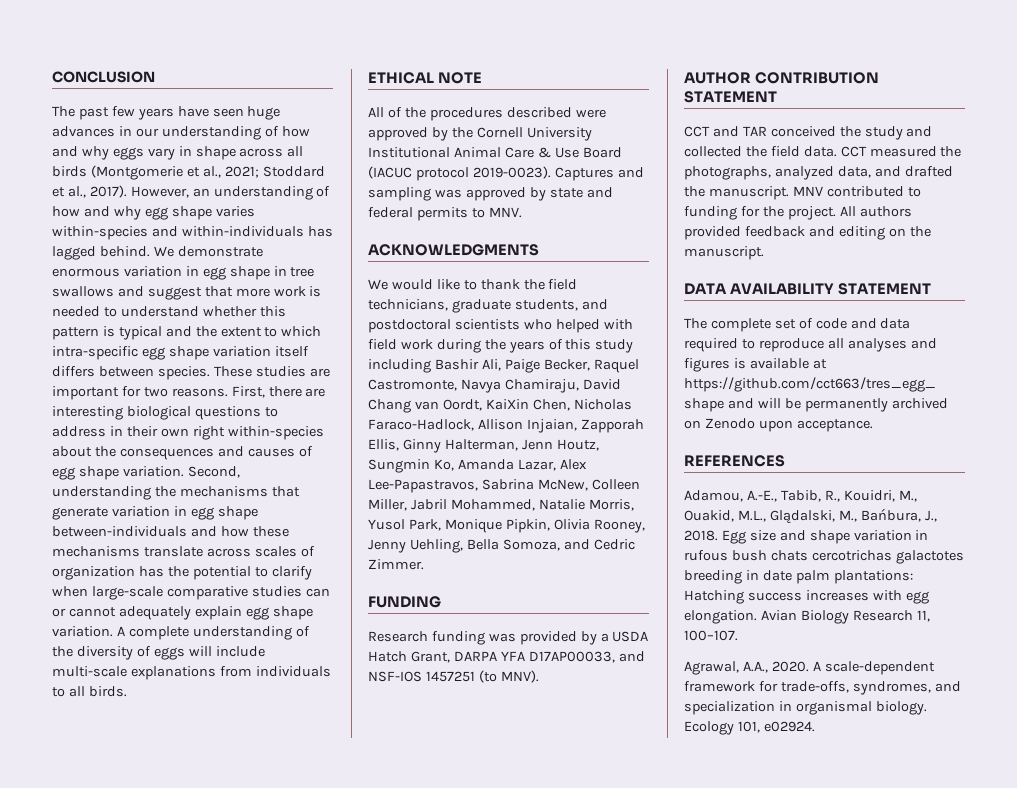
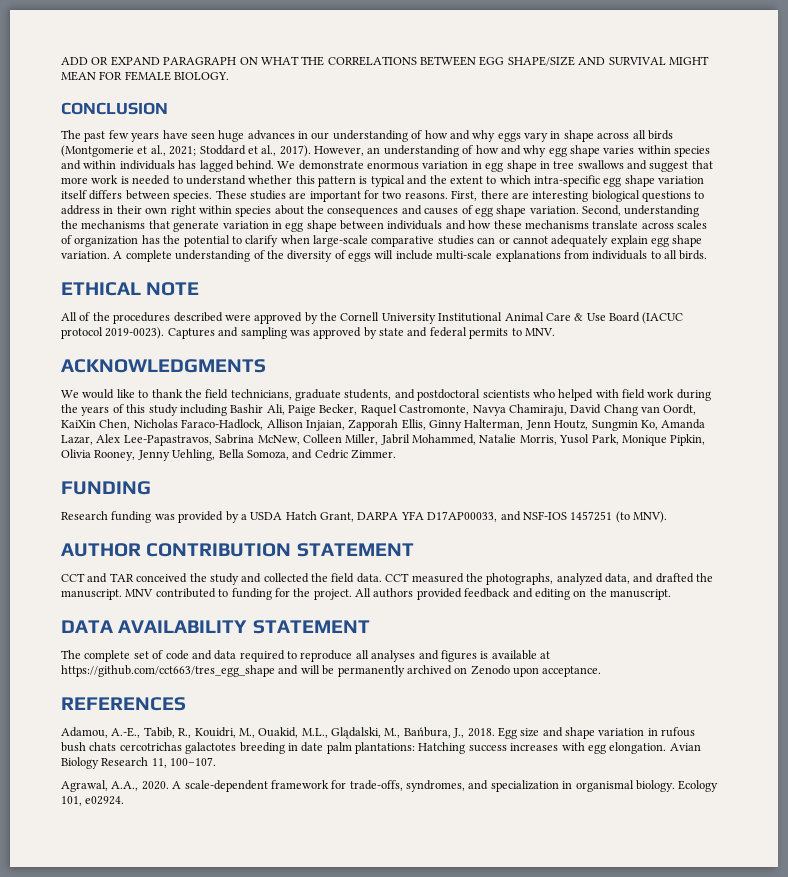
+ ADD OR EXPAND PARAGRAPH ON WHAT THE CORRELATIONS BETWEEN EGG SHAPE/SIZE AND SURVIVAL MIGHT MEAN FOR FEMALE BIOLOGY.
- However, an understanding of how and why egg shape varies within-species and within-individuals has lagged behind.
+ However, an understanding of how and why egg shape varies within species and within individuals has lagged behind.
- First, there are interesting biological questions to address in their own right within-species about the consequences and causes of egg shape variation.
+ First, there are interesting biological questions to address in their own right within species about the consequences and causes of egg shape variation.
- Second, understanding the mechanisms that generate variation in egg shape between-individuals and how these mechanisms translate across scales of organization has the potential to clarify when large-scale comparative studies can or cannot adequately explain egg shape variation.
+ Second, understanding the mechanisms that generate variation in egg shape between individuals and how these mechanisms translate across scales of organization has the potential to clarify when large-scale comparative studies can or cannot adequately explain egg shape variation.

